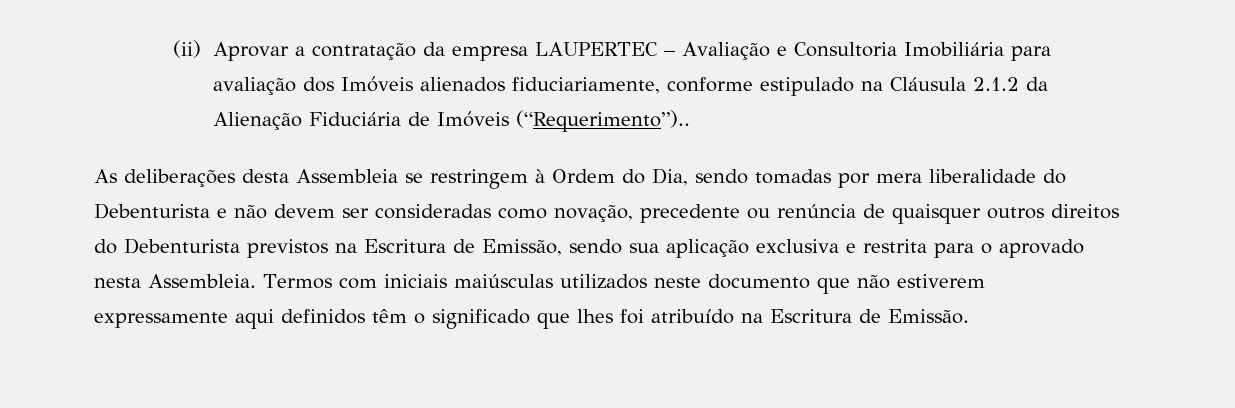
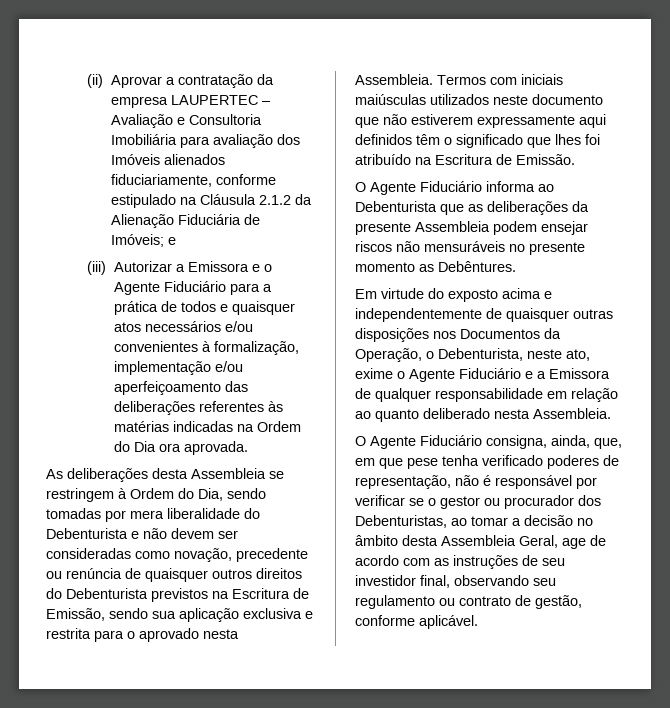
- (ii) Aprovar a contratação da empresa LAUPERTEC – Avaliação e Consultoria Imobiliária para avaliação dos Imóveis alienados fiduciariamente, conforme estipulado na Cláusula 2.1.2 da Alienação Fiduciária de Imóveis (“Requerimento”)..
+ (ii) Aprovar a contratação da empresa LAUPERTEC – Avaliação e Consultoria Imobiliária para avaliação dos Imóveis alienados fiduciariamente, conforme estipulado na Cláusula 2.1.2 da Alienação Fiduciária de Imóveis; e
+ (iii) Autorizar a Emissora e o Agente Fiduciário para a prática de todos e quaisquer atos necessários e/ou convenientes à formalização, implementação e/ou aperfeiçoamento das deliberações referentes às matérias indicadas na Ordem do Dia ora aprovada.
+ O Agente Fiduciário informa ao Debenturista que as deliberações da presente Assembleia podem ensejar riscos não mensuráveis no presente momento as Debêntures.
+ Em virtude do exposto acima e independentemente de quaisquer outras disposições nos Documentos da Operação, o Debenturista, neste ato, exime o Agente Fiduciário e a Emissora de qualquer responsabilidade em relação ao quanto deliberado nesta Assembleia.
+ O Agente Fiduciário consigna, ainda, que, em que pese tenha verificado poderes de representação, não é responsável por verificar se o gestor ou procurador dos Debenturistas, ao tomar a decisão no âmbito desta Assembleia Geral, age de acordo com as instruções de seu investidor final, observando seu regulamento ou contrato de gestão, conforme aplicável.

